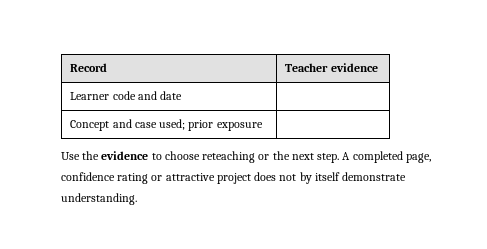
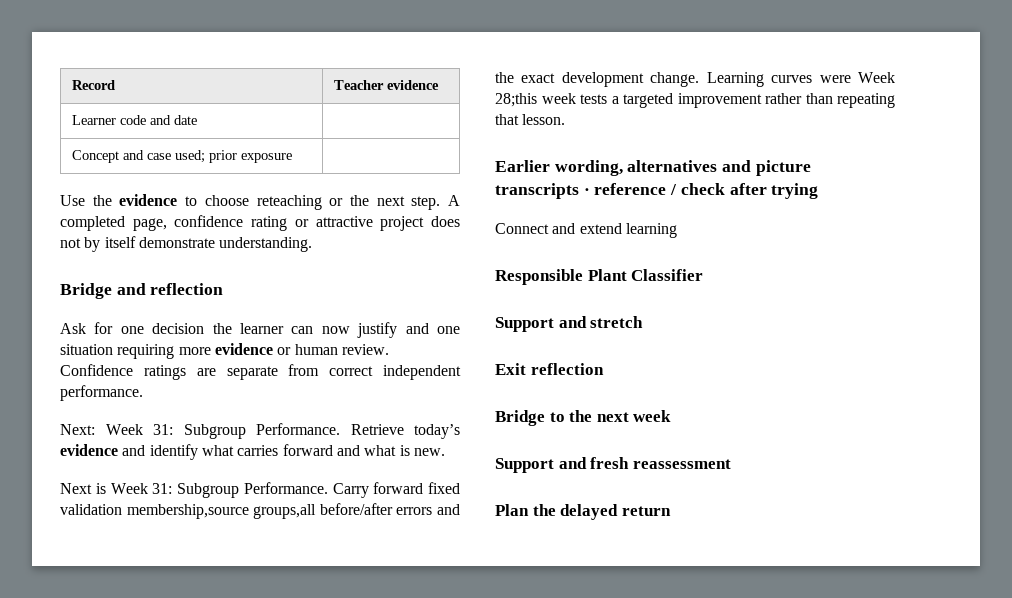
+ Bridge and reflection
+ Ask for one decision the learner can now justify and one situation requiring more evidence or human review. Confidence ratings are separate from correct independent performance.
+ Next: Week 31: Subgroup Performance. Retrieve today’s evidence and identify what carries forward and what is new.
+ Next is Week 31: Subgroup Performance. Carry forward fixed validation membership,source groups,all before/after errors and the exact development change. Learning curves were Week 28;this week tests a targeted improvement rather than repeating that lesson.
+ Earlier wording, alternatives and picture transcripts · reference / check after trying
+ Connect and extend learning
+ Responsible Plant Classifier
+ Support and stretch
+ Exit reflection
+ Bridge to the next week
+ Support and fresh reassessment
+ Plan the delayed return

